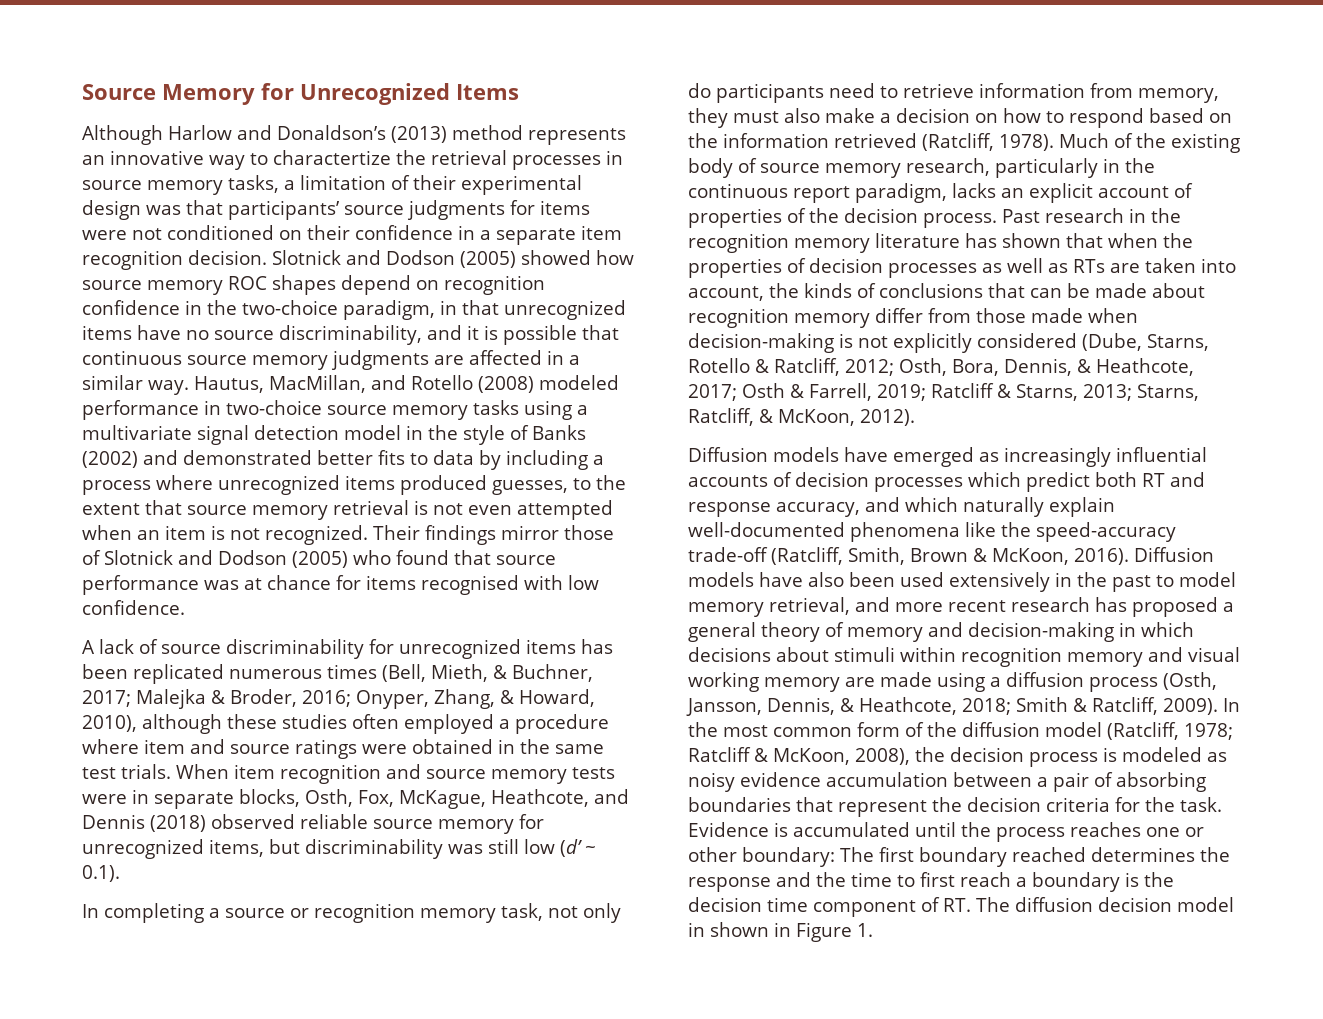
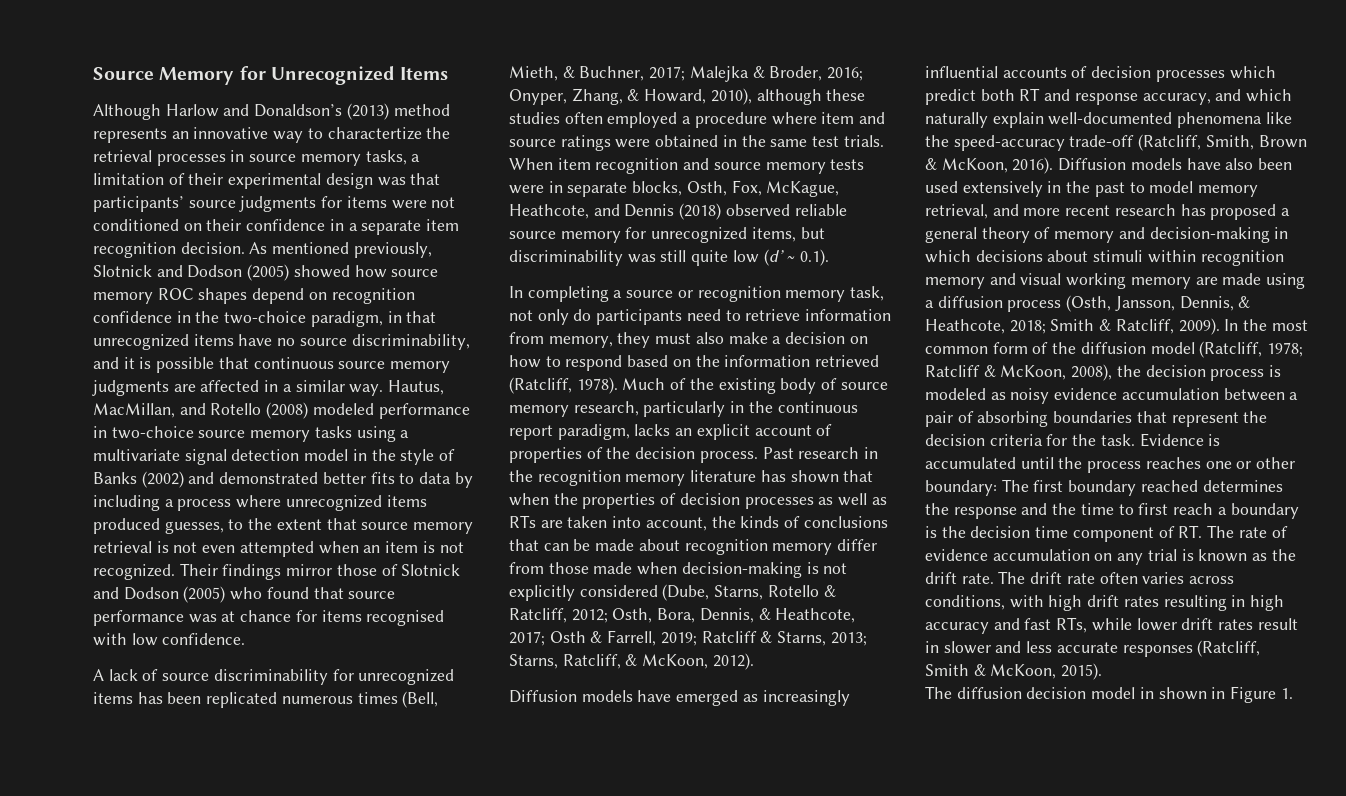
- Slotnick and Dodson (2005) showed how source memory ROC shapes depend on recognition confidence in the two-choice paradigm, in that unrecognized items have no source discriminability, and it is possible that continuous source memory judgments are affected in a similar way.
+ As mentioned previously, Slotnick and Dodson (2005) showed how source memory ROC shapes depend on recognition confidence in the two-choice paradigm, in that unrecognized items have no source discriminability, and it is possible that continuous source memory judgments are affected in a similar way.
- When item recognition and source memory tests were in separate blocks, Osth, Fox, McKague, Heathcote, and Dennis (2018) observed reliable source memory for unrecognized items, but discriminability was still low (d’ ~ 0.1).
+ When item recognition and source memory tests were in separate blocks, Osth, Fox, McKague, Heathcote, and Dennis (2018) observed reliable source memory for unrecognized items, but discriminability was still quite low (d’ ~ 0.1).
- Evidence is accumulated until the process reaches one or other boundary: The first boundary reached determines the response and the time to first reach a boundary is the decision time component of RT. The diffusion decision model in shown in Figure 1.
+ Evidence is accumulated until the process reaches one or other boundary: The first boundary reached determines the response and the time to first reach a boundary is the decision time component of RT. The rate of evidence accumulation on any trial is known as the drift rate. The drift rate often varies across conditions, with high drift rates resulting in high accuracy and fast RTs, while lower drift rates result in slower and less accurate responses (Ratcliff, Smith & McKoon, 2015).
+ The diffusion decision model in shown in Figure 1.

